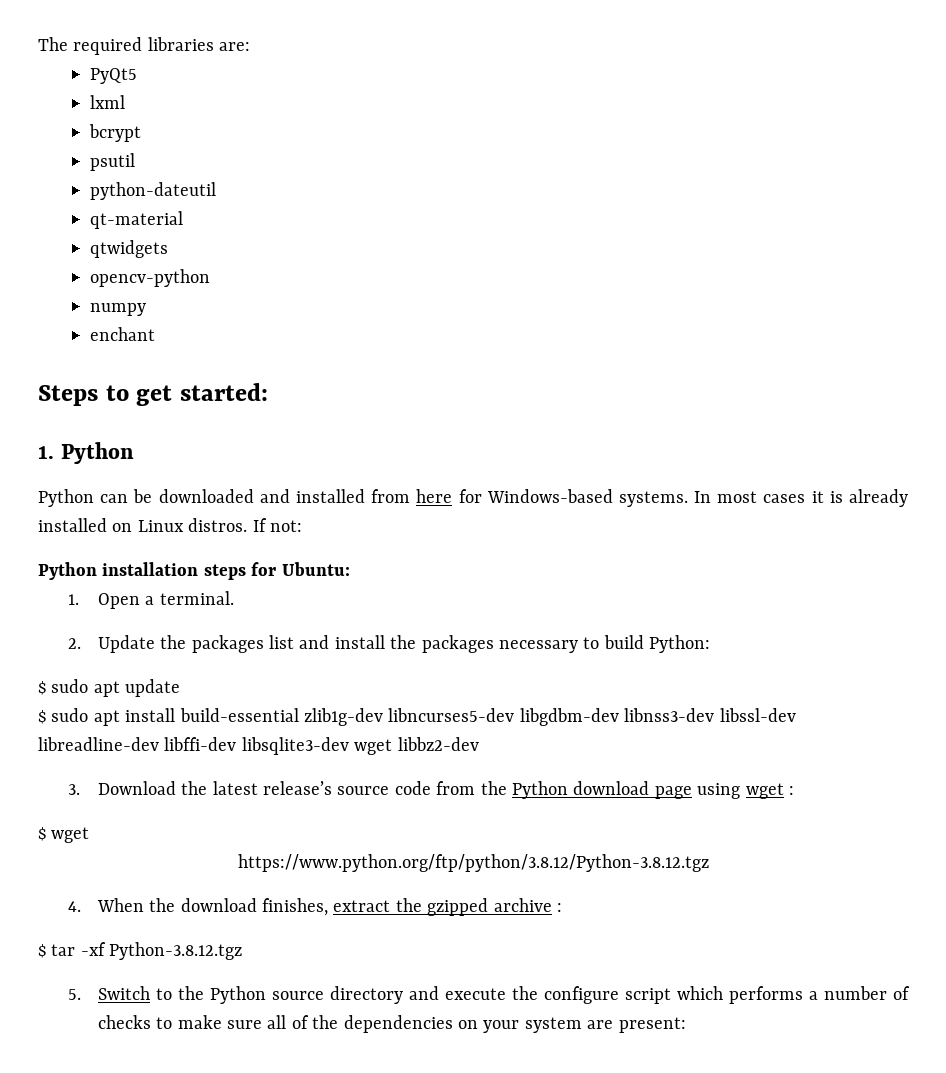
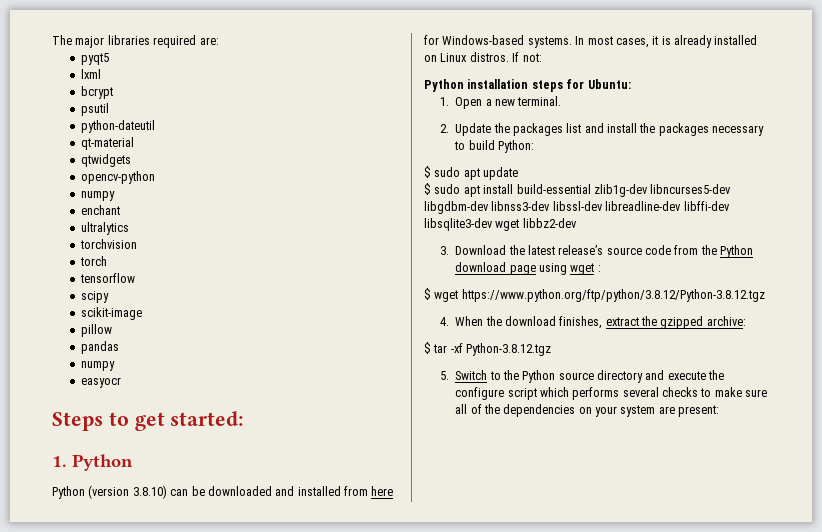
- The required libraries are:
+ The major libraries required are:
- PyQt5
+ pyqt5
+ ultralytics
+ torchvision
+ torch
+ tensorflow
+ scipy
+ scikit-image
+ pillow
+ pandas
+ numpy
+ easyocr
- Python can be downloaded and installed from here for Windows-based systems.
+ Python (version 3.8.10) can be downloaded and installed from here for Windows-based systems.
- In most cases it is already installed on Linux distros.
+ In most cases, it is already installed on Linux distros.
- 1. Open a terminal.
+ 1. Open a new terminal.
- $ wget
- https://www.python.org/ftp/python/3.8.12/Python-3.8.12.tgz
+ $ wget https://www.python.org/ftp/python/3.8.12/Python-3.8.12.tgz
- 4. When the download finishes, extract the gzipped archive :
+ 4. When the download finishes, extract the gzipped archive:
- 5. Switch to the Python source directory and execute the configure script which performs a number of checks to make sure all of the dependencies on your system are present:
+ 5. Switch to the Python source directory and execute the configure script which performs several checks to make sure all of the dependencies on your system are present:

